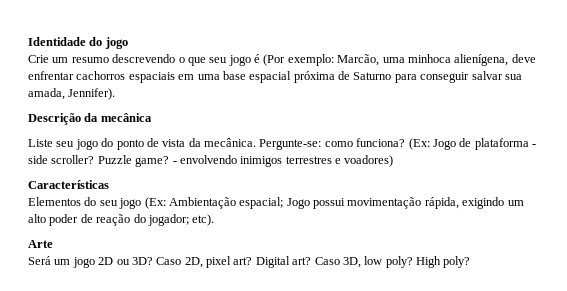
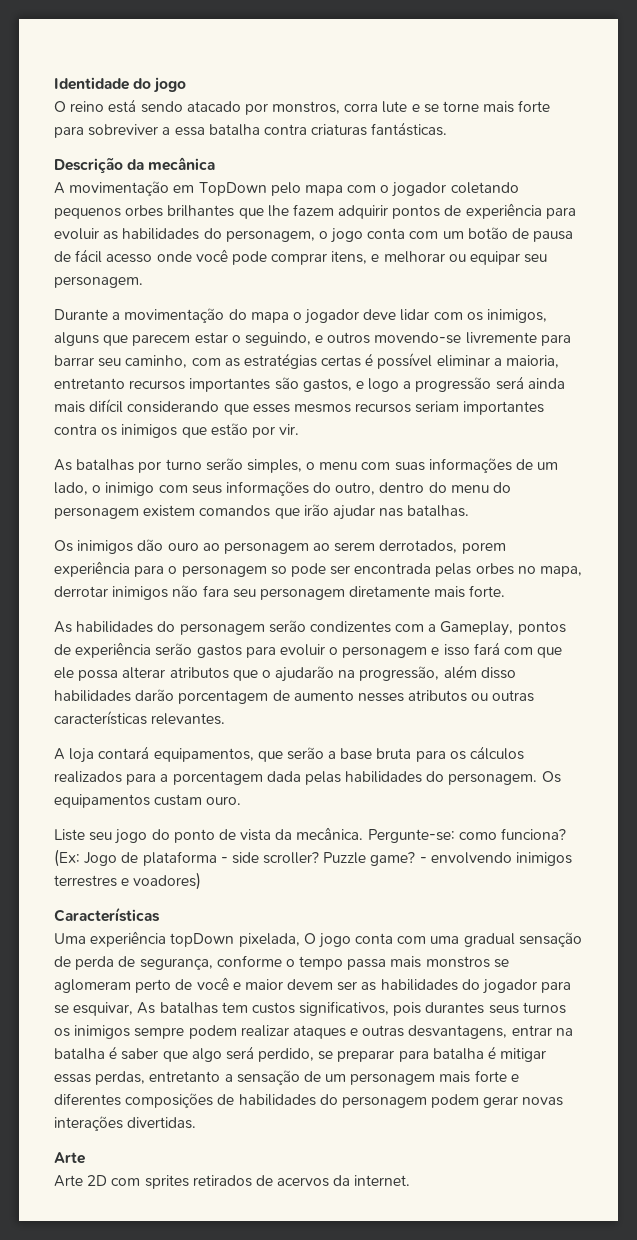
- Crie um resumo descrevendo o que seu jogo é (Por exemplo: Marcão, uma minhoca alienígena, deve enfrentar cachorros espaciais em uma base espacial próxima de Saturno para conseguir salvar sua amada, Jennifer).
+ O reino está sendo atacado por monstros, corra lute e se torne mais forte para sobreviver a essa batalha contra criaturas fantásticas.
  Descrição da mecânica
+ A movimentação em TopDown pelo mapa com o jogador coletando pequenos orbes brilhantes que lhe fazem adquirir pontos de experiência para evoluir as habilidades do personagem, o jogo conta com um botão de pausa de fácil acesso onde você pode comprar itens, e melhorar ou equipar seu personagem.
+ Durante a movimentação do mapa o jogador deve lidar com os inimigos, alguns que parecem estar o seguindo, e outros movendo-se livremente para barrar seu caminho, com as estratégias certas é possível eliminar a maioria, entretanto recursos importantes são gastos, e logo a progressão será ainda mais difícil considerando que esses mesmos recursos seriam importantes contra os inimigos que estão por vir.
+ As batalhas por turno serão simples, o menu com suas informações de um lado, o inimigo com seus informações do outro, dentro do menu do personagem existem comandos que irão ajudar nas batalhas.
+ Os inimigos dão ouro ao personagem ao serem derrotados, porem experiência para o personagem so pode ser encontrada pelas orbes no mapa, derrotar inimigos não fara seu personagem diretamente mais forte.
+ As habilidades do personagem serão condizentes com a Gameplay, pontos de experiência serão gastos para evoluir o personagem e isso fará com que ele possa alterar atributos que o ajudarão na progressão, além disso habilidades darão porcentagem de aumento nesses atributos ou outras características relevantes.
+ A loja contará equipamentos, que serão a base bruta para os cálculos realizados para a porcentagem dada pelas habilidades do personagem. Os equipamentos custam ouro.
- Elementos do seu jogo (Ex: Ambientação espacial; Jogo possui movimentação rápida, exigindo um alto poder de reação do jogador; etc).
+ Uma experiência topDown pixelada, O jogo conta com uma gradual sensação de perda de segurança, conforme o tempo passa mais monstros se aglomeram perto de você e maior devem ser as habilidades do jogador para se esquivar, As batalhas tem custos significativos, pois durantes seus turnos os inimigos sempre podem realizar ataques e outras desvantagens, entrar na batalha é saber que algo será perdido, se preparar para batalha é mitigar essas perdas, entretanto a sensação de um personagem mais forte e diferentes composições de habilidades do personagem podem gerar novas interações divertidas.
  Arte
- Será um jogo 2D ou 3D? Caso 2D, pixel art? Digital art? Caso 3D, low poly? High poly?
+ Arte 2D com sprites retirados de acervos da internet.

